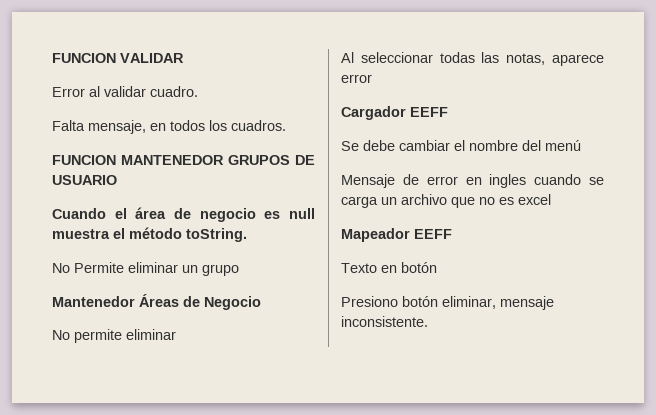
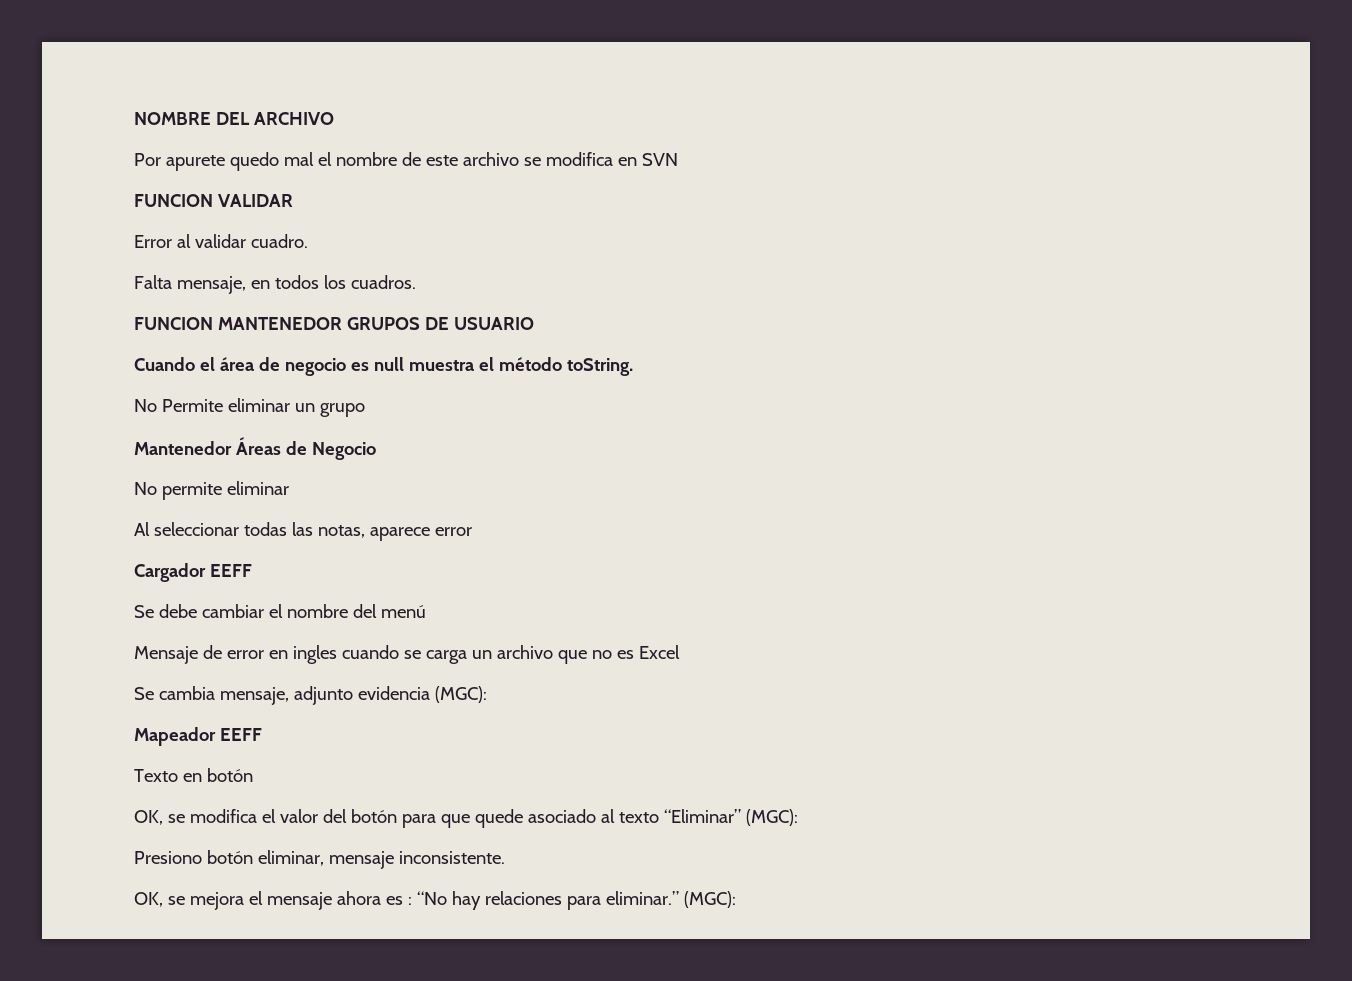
+ NOMBRE DEL ARCHIVO
+ Por apurete quedo mal el nombre de este archivo se modifica en SVN
- Mensaje de error en ingles cuando se carga un archivo que no es excel
+ Mensaje de error en ingles cuando se carga un archivo que no es Excel
+ Se cambia mensaje, adjunto evidencia (MGC):
+ OK, se modifica el valor del botón para que quede asociado al texto “Eliminar” (MGC):
+ OK, se mejora el mensaje ahora es : “No hay relaciones para eliminar.” (MGC):

